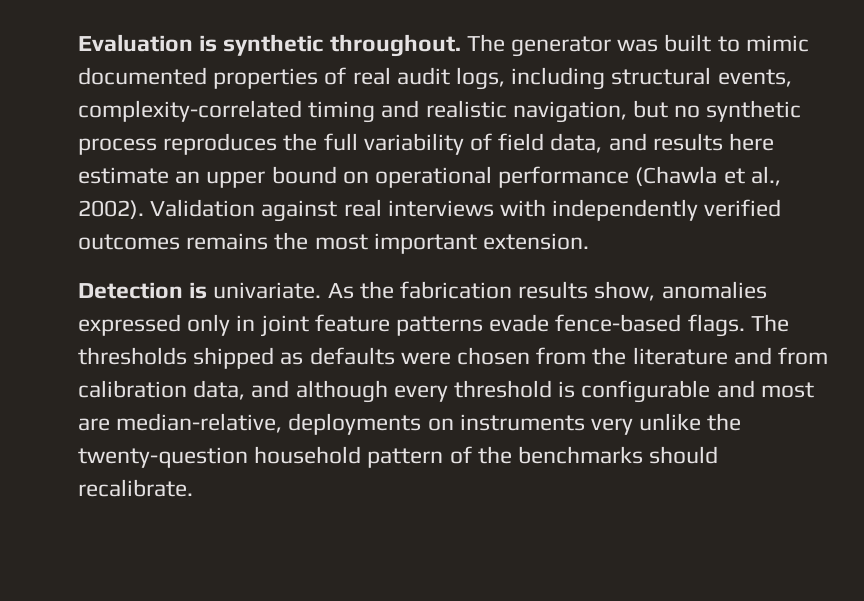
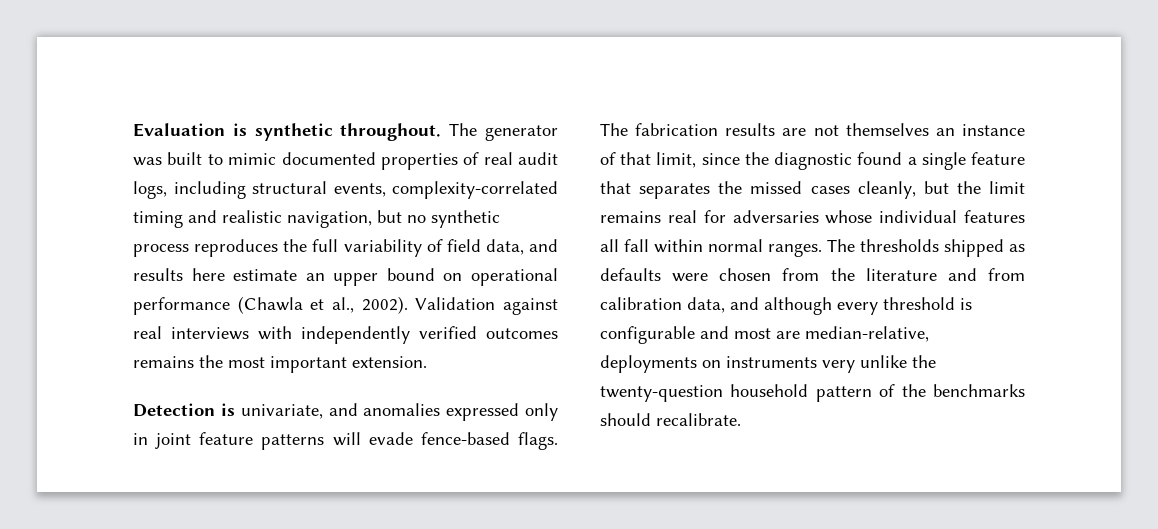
- Detection is univariate. As the fabrication results show, anomalies expressed only in joint feature patterns evade fence-based flags.
+ Detection is univariate, and anomalies expressed only in joint feature patterns will evade fence-based flags.
- The thresholds shipped as defaults were chosen from the literature and from calibration data, and although every threshold is configurable and most are median-relative, deployments on instruments very unlike the twenty-question household pattern of the benchmarks should recalibrate.
+ The fabrication results are not themselves an instance of that limit, since the diagnostic found a single feature that separates the missed cases cleanly, but the limit remains real for adversaries whose individual features all fall within normal ranges. The thresholds shipped as defaults were chosen from the literature and from calibration data, and although every threshold is configurable and most are median-relative, deployments on instruments very unlike the twenty-question household pattern of the benchmarks should recalibrate.

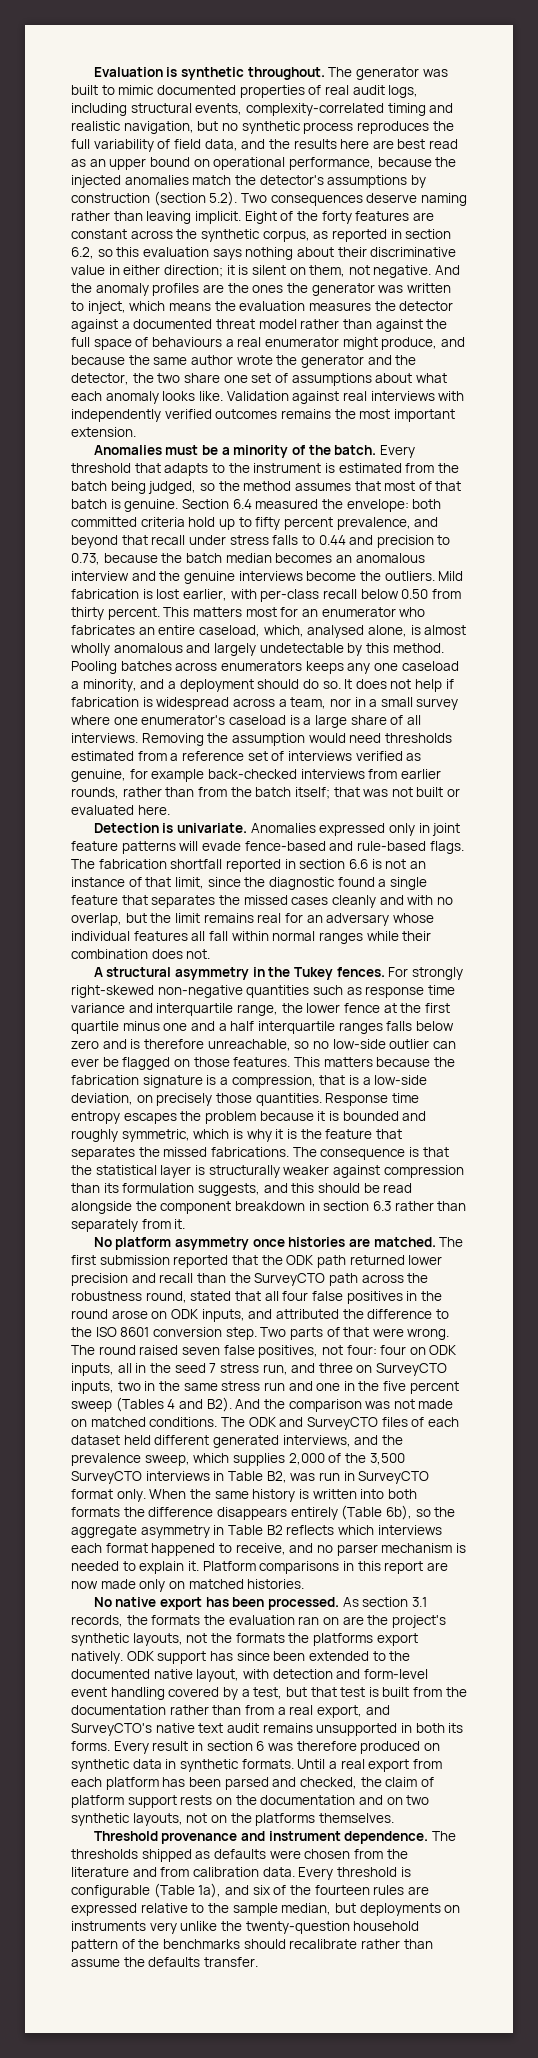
- The generator was built to mimic documented properties of real audit logs, including structural events, complexity-correlated timing and realistic navigation, but no synthetic process reproduces the full variability of field data, and results here estimate an upper bound on operational performance (Chawla et al., 2002).
+ The generator was built to mimic documented properties of real audit logs, including structural events, complexity-correlated timing and realistic navigation, but no synthetic process reproduces the full variability of field data, and the results here are best read as an upper bound on operational performance, because the injected anomalies match the detector's assumptions by construction (section 5.2). Two consequences deserve naming rather than leaving implicit. Eight of the forty features are constant across the synthetic corpus, as reported in section 6.2, so this evaluation says nothing about their discriminative value in either direction; it is silent on them, not negative. And the anomaly profiles are the ones the generator was written to inject, which means the evaluation measures the detector against a documented threat model rather than against the full space of behaviours a real enumerator might produce, and because the same author wrote the generator and the detector, the two share one set of assumptions about what each anomaly looks like.
+ Anomalies must be a minority of the batch. Every threshold that adapts to the instrument is estimated from the batch being judged, so the method assumes that most of that batch is genuine. Section 6.4 measured the envelope: both committed criteria hold up to fifty percent prevalence, and beyond that recall under stress falls to 0.44 and precision to 0.73, because the batch median becomes an anomalous interview and the genuine interviews become the outliers. Mild fabrication is lost earlier, with per-class recall below 0.50 from thirty percent. This matters most for an enumerator who fabricates an entire caseload, which, analysed alone, is almost wholly anomalous and largely undetectable by this method. Pooling batches across enumerators keeps any one caseload a minority, and a deployment should do so. It does not help if fabrication is widespread across a team, nor in a small survey where one enumerator's caseload is a large share of all interviews. Removing the assumption would need thresholds estimated from a reference set of interviews verified as genuine, for example back-checked interviews from earlier rounds, rather than from the batch itself; that was not built or evaluated here.
- Detection is univariate, and anomalies expressed only in joint feature patterns will evade fence-based flags.
+ Detection is univariate. Anomalies expressed only in joint feature patterns will evade fence-based and rule-based flags.
- The fabrication results are not themselves an instance of that limit, since the diagnostic found a single feature that separates the missed cases cleanly, but the limit remains real for adversaries whose individual features all fall within normal ranges.
+ The fabrication shortfall reported in section 6.6 is not an instance of that limit, since the diagnostic found a single feature that separates the missed cases cleanly and with no overlap, but the limit remains real for an adversary whose individual features all fall within normal ranges while their combination does not.
+ A structural asymmetry in the Tukey fences. For strongly right-skewed non-negative quantities such as response time variance and interquartile range, the lower fence at the first quartile minus one and a half interquartile ranges falls below zero and is therefore unreachable, so no low-side outlier can ever be flagged on those features. This matters because the fabrication signature is a compression, that is a low-side deviation, on precisely those quantities. Response time entropy escapes the problem because it is bounded and roughly symmetric, which is why it is the feature that separates the missed fabrications. The consequence is that the statistical layer is structurally weaker against compression than its formulation suggests, and this should be read alongside the component breakdown in section 6.3 rather than separately from it.
+ No platform asymmetry once histories are matched. The first submission reported that the ODK path returned lower precision and recall than the SurveyCTO path across the robustness round, stated that all four false positives in the round arose on ODK inputs, and attributed the difference to the ISO 8601 conversion step. Two parts of that were wrong. The round raised seven false positives, not four: four on ODK inputs, all in the seed 7 stress run, and three on SurveyCTO inputs, two in the same stress run and one in the five percent sweep (Tables 4 and B2). And the comparison was not made on matched conditions. The ODK and SurveyCTO files of each dataset held different generated interviews, and the prevalence sweep, which supplies 2,000 of the 3,500 SurveyCTO interviews in Table B2, was run in SurveyCTO format only. When the same history is written into both formats the difference disappears entirely (Table 6b), so the aggregate asymmetry in Table B2 reflects which interviews each format happened to receive, and no parser mechanism is needed to explain it. Platform comparisons in this report are now made only on matched histories.
+ No native export has been processed. As section 3.1 records, the formats the evaluation ran on are the project's synthetic layouts, not the formats the platforms export natively. ODK support has since been extended to the documented native layout, with detection and form-level event handling covered by a test, but that test is built from the documentation rather than from a real export, and SurveyCTO's native text audit remains unsupported in both its forms. Every result in section 6 was therefore produced on synthetic data in synthetic formats. Until a real export from each platform has been parsed and checked, the claim of platform support rests on the documentation and on two synthetic layouts, not on the platforms themselves.
+ Threshold provenance and instrument dependence.
- The thresholds shipped as defaults were chosen from the literature and from calibration data, and although every threshold is configurable and most are median-relative, deployments on instruments very unlike the twenty-question household pattern of the benchmarks should recalibrate.
+ The thresholds shipped as defaults were chosen from the literature and from calibration data. Every threshold is configurable (Table 1a), and six of the fourteen rules are expressed relative to the sample median, but deployments on instruments very unlike the twenty-question household pattern of the benchmarks should recalibrate rather than assume the defaults transfer.

